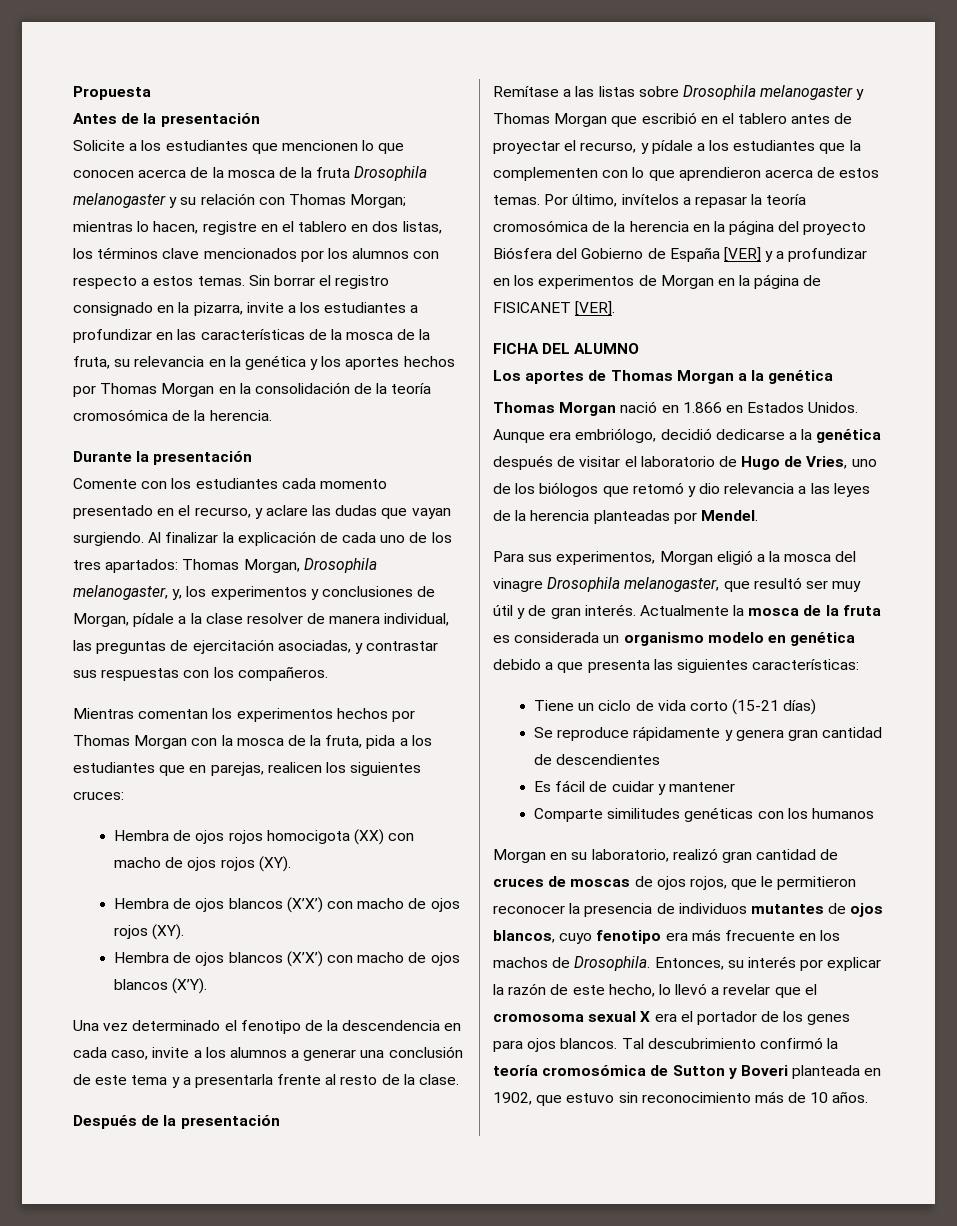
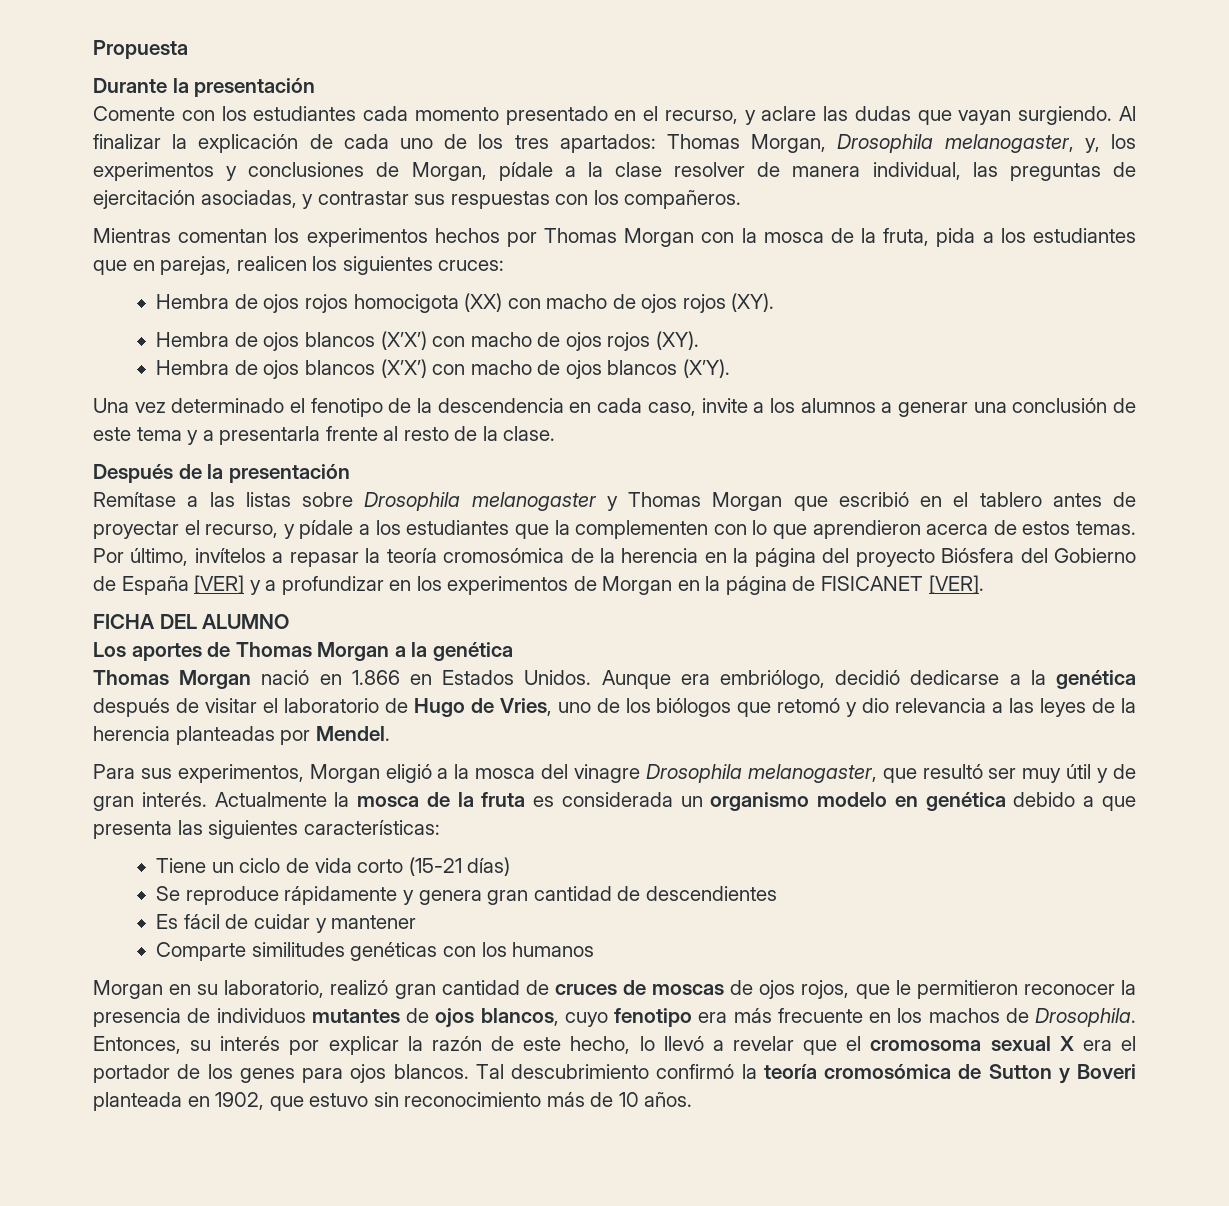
- Antes de la presentación
- Solicite a los estudiantes que mencionen lo que conocen acerca de la mosca de la fruta Drosophila melanogaster y su relación con Thomas Morgan; mientras lo hacen, registre en el tablero en dos listas, los términos clave mencionados por los alumnos con respecto a estos temas. Sin borrar el registro consignado en la pizarra, invite a los estudiantes a profundizar en las características de la mosca de la fruta, su relevancia en la genética y los aportes hechos por Thomas Morgan en la consolidación de la teoría cromosómica de la herencia.

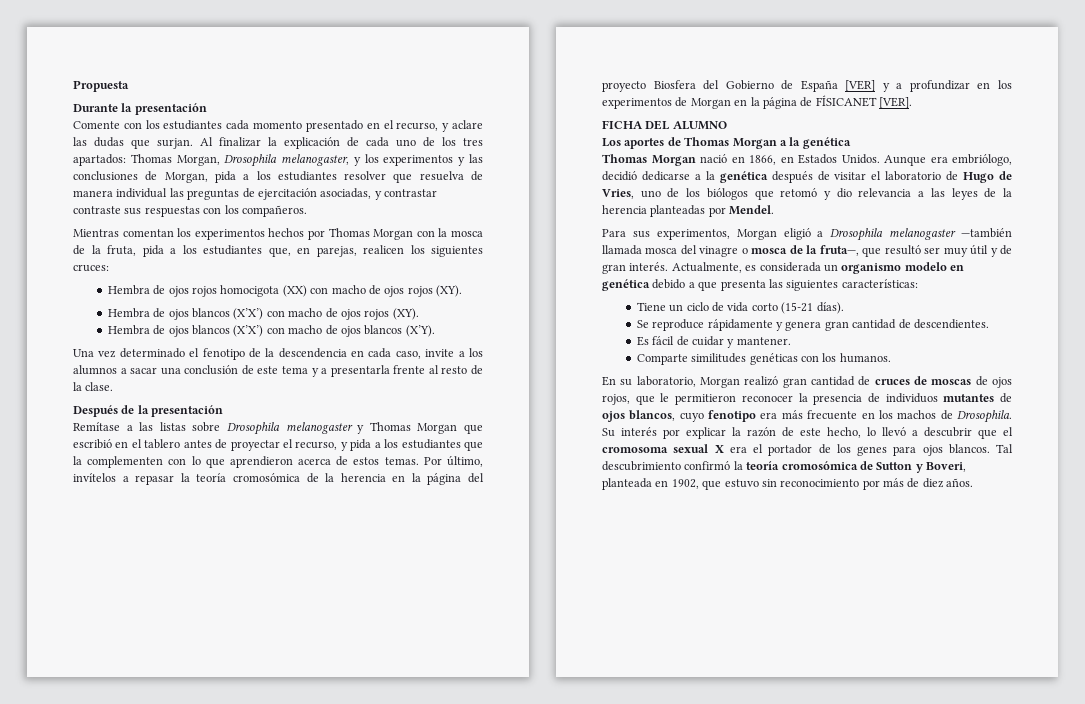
- Comente con los estudiantes cada momento presentado en el recurso, y aclare las dudas que vayan surgiendo.
+ Comente con los estudiantes cada momento presentado en el recurso, y aclare las dudas que surjan.
- Al finalizar la explicación de cada uno de los tres apartados: Thomas Morgan, Drosophila melanogaster, y, los experimentos y conclusiones de Morgan, pídale a la clase resolver de manera individual, las preguntas de ejercitación asociadas, y contrastar sus respuestas con los compañeros.
+ Al finalizar la explicación de cada uno de los tres apartados: Thomas Morgan, Drosophila melanogaster, y los experimentos y las conclusiones de Morgan, pida a los estudiantes resolver que resuelva de manera individual las preguntas de ejercitación asociadas, y contrastar contraste sus respuestas con los compañeros.
- Mientras comentan los experimentos hechos por Thomas Morgan con la mosca de la fruta, pida a los estudiantes que en parejas, realicen los siguientes cruces:
+ Mientras comentan los experimentos hechos por Thomas Morgan con la mosca de la fruta, pida a los estudiantes que, en parejas, realicen los siguientes cruces:
- Una vez determinado el fenotipo de la descendencia en cada caso, invite a los alumnos a generar una conclusión de este tema y a presentarla frente al resto de la clase.
+ Una vez determinado el fenotipo de la descendencia en cada caso, invite a los alumnos a sacar una conclusión de este tema y a presentarla frente al resto de la clase.
- Remítase a las listas sobre Drosophila melanogaster y Thomas Morgan que escribió en el tablero antes de proyectar el recurso, y pídale a los estudiantes que la complementen con lo que aprendieron acerca de estos temas.
+ Remítase a las listas sobre Drosophila melanogaster y Thomas Morgan que escribió en el tablero antes de proyectar el recurso, y pida a los estudiantes que la complementen con lo que aprendieron acerca de estos temas.
- Por último, invítelos a repasar la teoría cromosómica de la herencia en la página del proyecto Biósfera del Gobierno de España [VER] y a profundizar en los experimentos de Morgan en la página de FISICANET [VER].
+ Por último, invítelos a repasar la teoría cromosómica de la herencia en la página del proyecto Biosfera del Gobierno de España [VER] y a profundizar en los experimentos de Morgan en la página de FÍSICANET [VER].
- Thomas Morgan nació en 1.866 en Estados Unidos.
+ Thomas Morgan nació en 1866, en Estados Unidos.
- Para sus experimentos, Morgan eligió a la mosca del vinagre Drosophila melanogaster, que resultó ser muy útil y de gran interés.
+ Para sus experimentos, Morgan eligió a Drosophila melanogaster —también llamada mosca del vinagre o mosca de la fruta—, que resultó ser muy útil y de gran interés.
- Actualmente la mosca de la fruta es considerada un organismo modelo en genética debido a que presenta las siguientes características:
+ Actualmente, es considerada un organismo modelo en genética debido a que presenta las siguientes características:
- Tiene un ciclo de vida corto (15-21 días)
+ Tiene un ciclo de vida corto (15-21 días).
- Se reproduce rápidamente y genera gran cantidad de descendientes
+ Se reproduce rápidamente y genera gran cantidad de descendientes.
- Es fácil de cuidar y mantener
+ Es fácil de cuidar y mantener.
- Comparte similitudes genéticas con los humanos
- Morgan en su laboratorio, realizó gran cantidad de cruces de moscas de ojos rojos, que le permitieron reconocer la presencia de individuos mutantes de ojos blancos, cuyo fenotipo era más frecuente en los machos de Drosophila.
+ Comparte similitudes genéticas con los humanos.
+ En su laboratorio, Morgan realizó gran cantidad de cruces de moscas de ojos rojos, que le permitieron reconocer la presencia de individuos mutantes de ojos blancos, cuyo fenotipo era más frecuente en los machos de Drosophila.
- Entonces, su interés por explicar la razón de este hecho, lo llevó a revelar que el cromosoma sexual X era el portador de los genes para ojos blancos.
+ Su interés por explicar la razón de este hecho, lo llevó a descubrir que el cromosoma sexual X era el portador de los genes para ojos blancos.
- Tal descubrimiento confirmó la teoría cromosómica de Sutton y Boveri planteada en 1902, que estuvo sin reconocimiento más de 10 años.
+ Tal descubrimiento confirmó la teoría cromosómica de Sutton y Boveri, planteada en 1902, que estuvo sin reconocimiento por más de diez años.

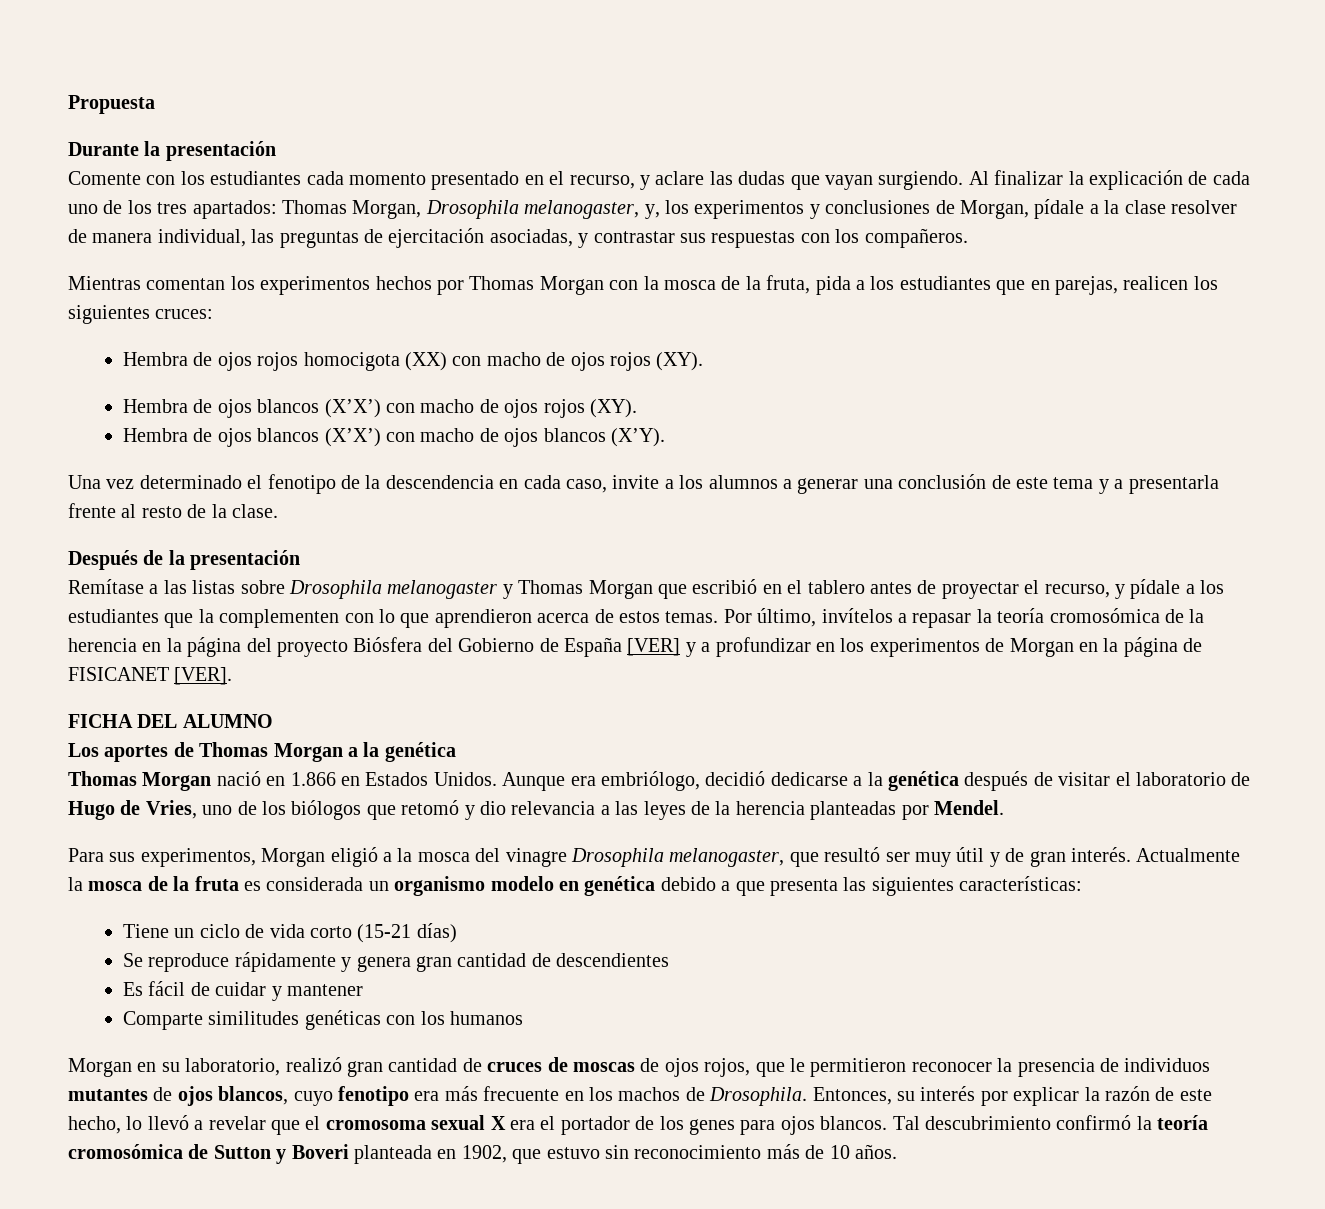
- Comente con los estudiantes cada momento presentado en el recurso, y aclare las dudas que surjan.
+ Comente con los estudiantes cada momento presentado en el recurso, y aclare las dudas que vayan surgiendo.
- Al finalizar la explicación de cada uno de los tres apartados: Thomas Morgan, Drosophila melanogaster, y los experimentos y las conclusiones de Morgan, pida a los estudiantes resolver que resuelva de manera individual las preguntas de ejercitación asociadas, y contrastar contraste sus respuestas con los compañeros.
+ Al finalizar la explicación de cada uno de los tres apartados: Thomas Morgan, Drosophila melanogaster, y, los experimentos y conclusiones de Morgan, pídale a la clase resolver de manera individual, las preguntas de ejercitación asociadas, y contrastar sus respuestas con los compañeros.
- Mientras comentan los experimentos hechos por Thomas Morgan con la mosca de la fruta, pida a los estudiantes que, en parejas, realicen los siguientes cruces:
+ Mientras comentan los experimentos hechos por Thomas Morgan con la mosca de la fruta, pida a los estudiantes que en parejas, realicen los siguientes cruces:
- Una vez determinado el fenotipo de la descendencia en cada caso, invite a los alumnos a sacar una conclusión de este tema y a presentarla frente al resto de la clase.
+ Una vez determinado el fenotipo de la descendencia en cada caso, invite a los alumnos a generar una conclusión de este tema y a presentarla frente al resto de la clase.
- Remítase a las listas sobre Drosophila melanogaster y Thomas Morgan que escribió en el tablero antes de proyectar el recurso, y pida a los estudiantes que la complementen con lo que aprendieron acerca de estos temas.
+ Remítase a las listas sobre Drosophila melanogaster y Thomas Morgan que escribió en el tablero antes de proyectar el recurso, y pídale a los estudiantes que la complementen con lo que aprendieron acerca de estos temas.
- Por último, invítelos a repasar la teoría cromosómica de la herencia en la página del proyecto Biosfera del Gobierno de España [VER] y a profundizar en los experimentos de Morgan en la página de FÍSICANET [VER].
+ Por último, invítelos a repasar la teoría cromosómica de la herencia en la página del proyecto Biósfera del Gobierno de España [VER] y a profundizar en los experimentos de Morgan en la página de FISICANET [VER].
- Thomas Morgan nació en 1866, en Estados Unidos.
+ Thomas Morgan nació en 1.866 en Estados Unidos.
- Para sus experimentos, Morgan eligió a Drosophila melanogaster —también llamada mosca del vinagre o mosca de la fruta—, que resultó ser muy útil y de gran interés.
+ Para sus experimentos, Morgan eligió a la mosca del vinagre Drosophila melanogaster, que resultó ser muy útil y de gran interés.
- Actualmente, es considerada un organismo modelo en genética debido a que presenta las siguientes características:
+ Actualmente la mosca de la fruta es considerada un organismo modelo en genética debido a que presenta las siguientes características:
- Tiene un ciclo de vida corto (15-21 días).
+ Tiene un ciclo de vida corto (15-21 días)
- Se reproduce rápidamente y genera gran cantidad de descendientes.
+ Se reproduce rápidamente y genera gran cantidad de descendientes
- Es fácil de cuidar y mantener.
+ Es fácil de cuidar y mantener
- Comparte similitudes genéticas con los humanos.
- En su laboratorio, Morgan realizó gran cantidad de cruces de moscas de ojos rojos, que le permitieron reconocer la presencia de individuos mutantes de ojos blancos, cuyo fenotipo era más frecuente en los machos de Drosophila.
+ Comparte similitudes genéticas con los humanos
+ Morgan en su laboratorio, realizó gran cantidad de cruces de moscas de ojos rojos, que le permitieron reconocer la presencia de individuos mutantes de ojos blancos, cuyo fenotipo era más frecuente en los machos de Drosophila.
- Su interés por explicar la razón de este hecho, lo llevó a descubrir que el cromosoma sexual X era el portador de los genes para ojos blancos.
+ Entonces, su interés por explicar la razón de este hecho, lo llevó a revelar que el cromosoma sexual X era el portador de los genes para ojos blancos.
- Tal descubrimiento confirmó la teoría cromosómica de Sutton y Boveri, planteada en 1902, que estuvo sin reconocimiento por más de diez años.
+ Tal descubrimiento confirmó la teoría cromosómica de Sutton y Boveri planteada en 1902, que estuvo sin reconocimiento más de 10 años.

